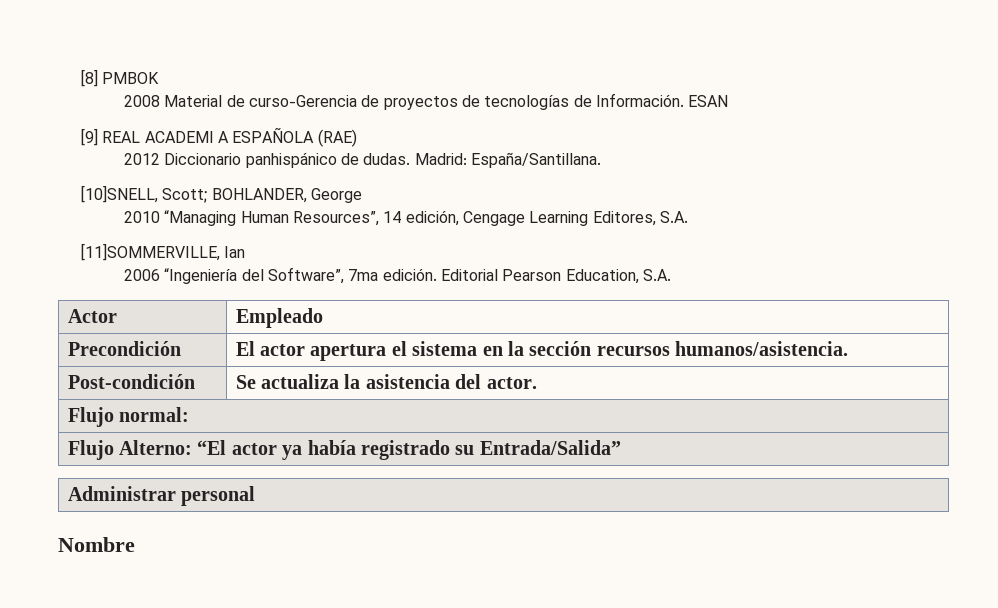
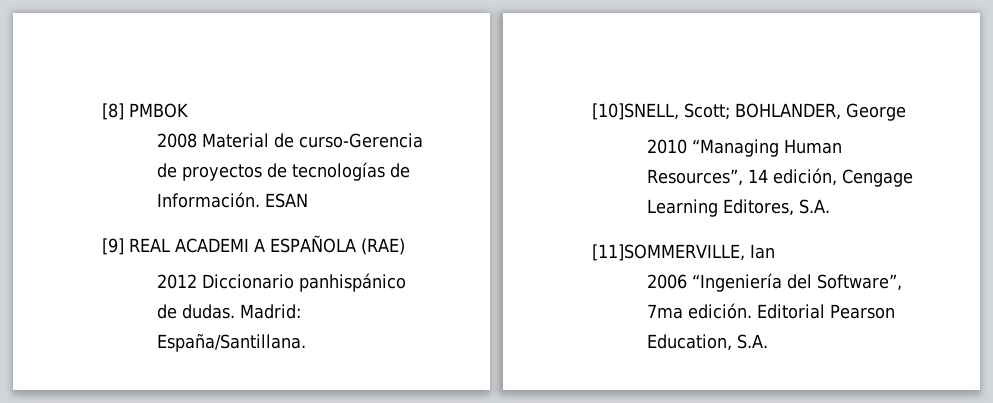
- Actor | Empleado
- Precondición | El actor apertura el sistema en la sección recursos humanos/asistencia.
- Post-condición | Se actualiza la asistencia del actor.
- Flujo normal:
- Flujo Alterno: “El actor ya había registrado su Entrada/Salida”
- Administrar personal
- Nombre

